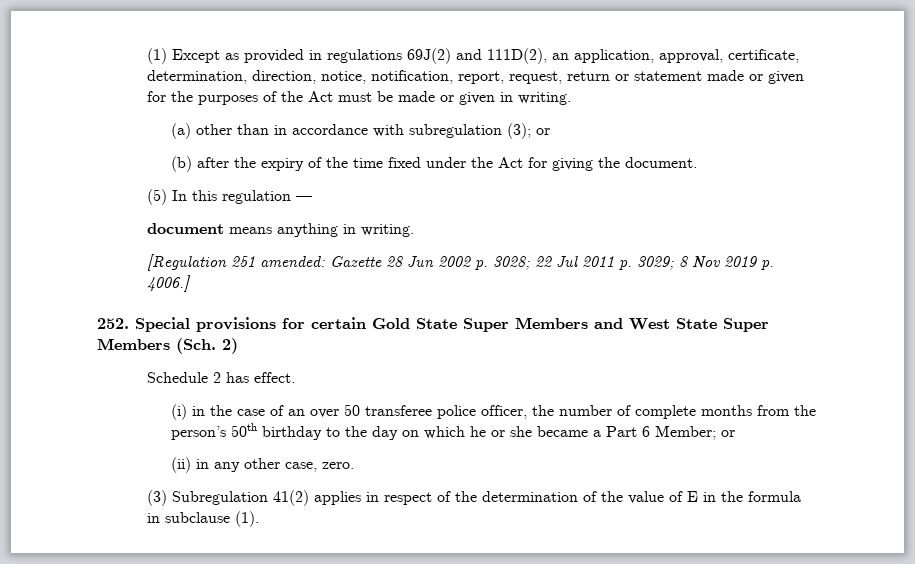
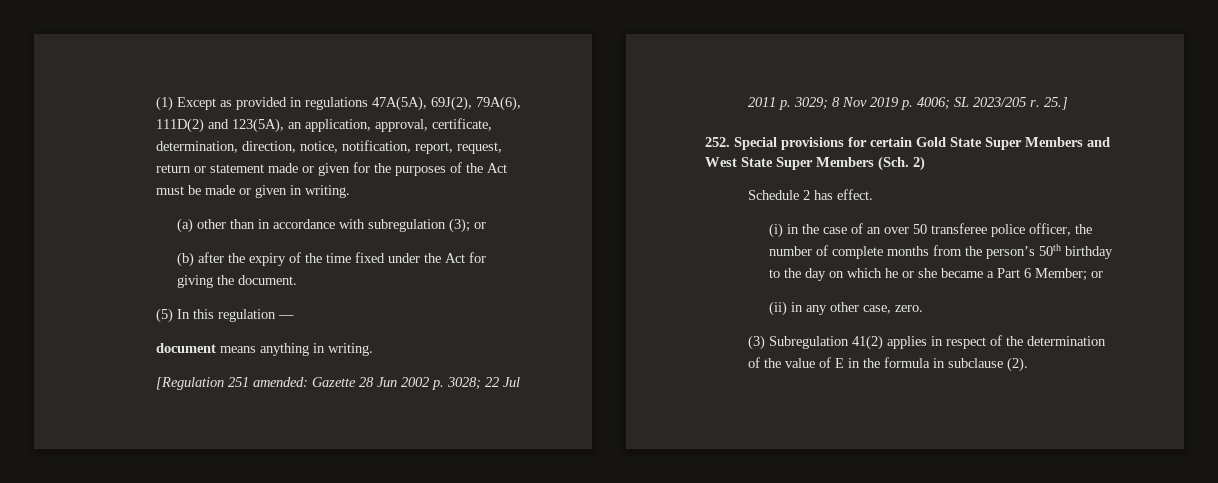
- (1) Except as provided in regulations 69J(2) and 111D(2), an application, approval, certificate, determination, direction, notice, notification, report, request, return or statement made or given for the purposes of the Act must be made or given in writing.
+ (1) Except as provided in regulations 47A(5A), 69J(2), 79A(6), 111D(2) and 123(5A), an application, approval, certificate, determination, direction, notice, notification, report, request, return or statement made or given for the purposes of the Act must be made or given in writing.
- [Regulation 251 amended: Gazette 28 Jun 2002 p. 3028; 22 Jul 2011 p. 3029; 8 Nov 2019 p. 4006.]
+ [Regulation 251 amended: Gazette 28 Jun 2002 p. 3028; 22 Jul 2011 p. 3029; 8 Nov 2019 p. 4006; SL 2023/205 r. 25.]
- (3) Subregulation 41(2) applies in respect of the determination of the value of E in the formula in subclause (1).
+ (3) Subregulation 41(2) applies in respect of the determination of the value of E in the formula in subclause (2).

